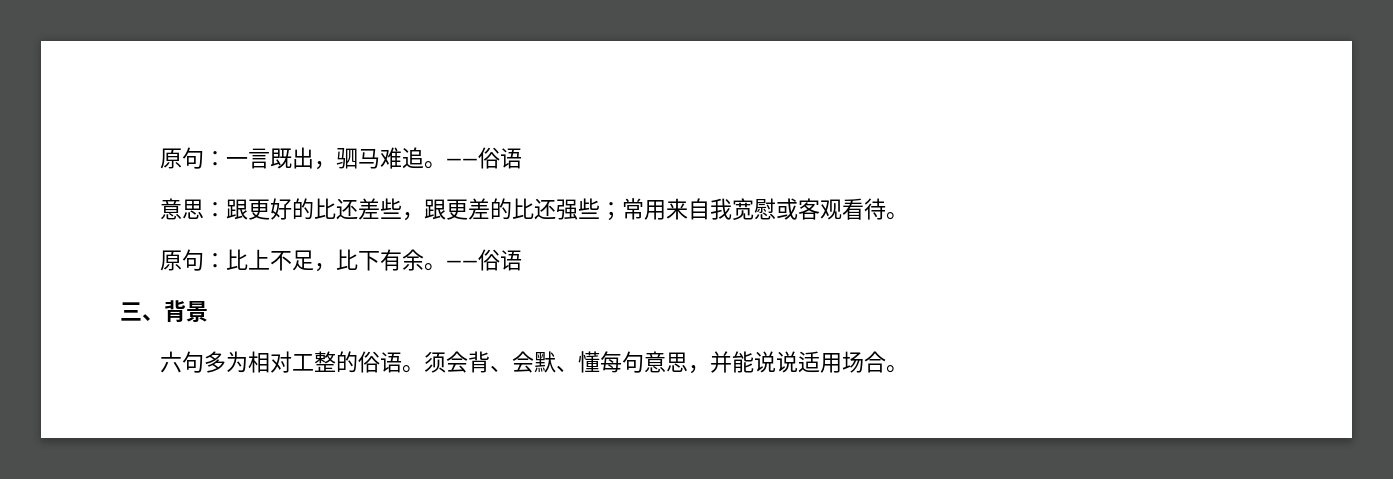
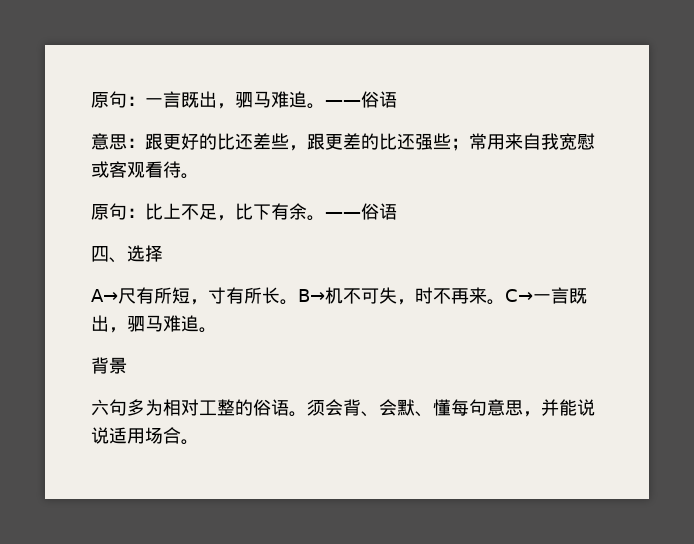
- 三、背景
+ 四、选择
+ A→尺有所短，寸有所长。B→机不可失，时不再来。C→一言既出，驷马难追。
+ 背景

